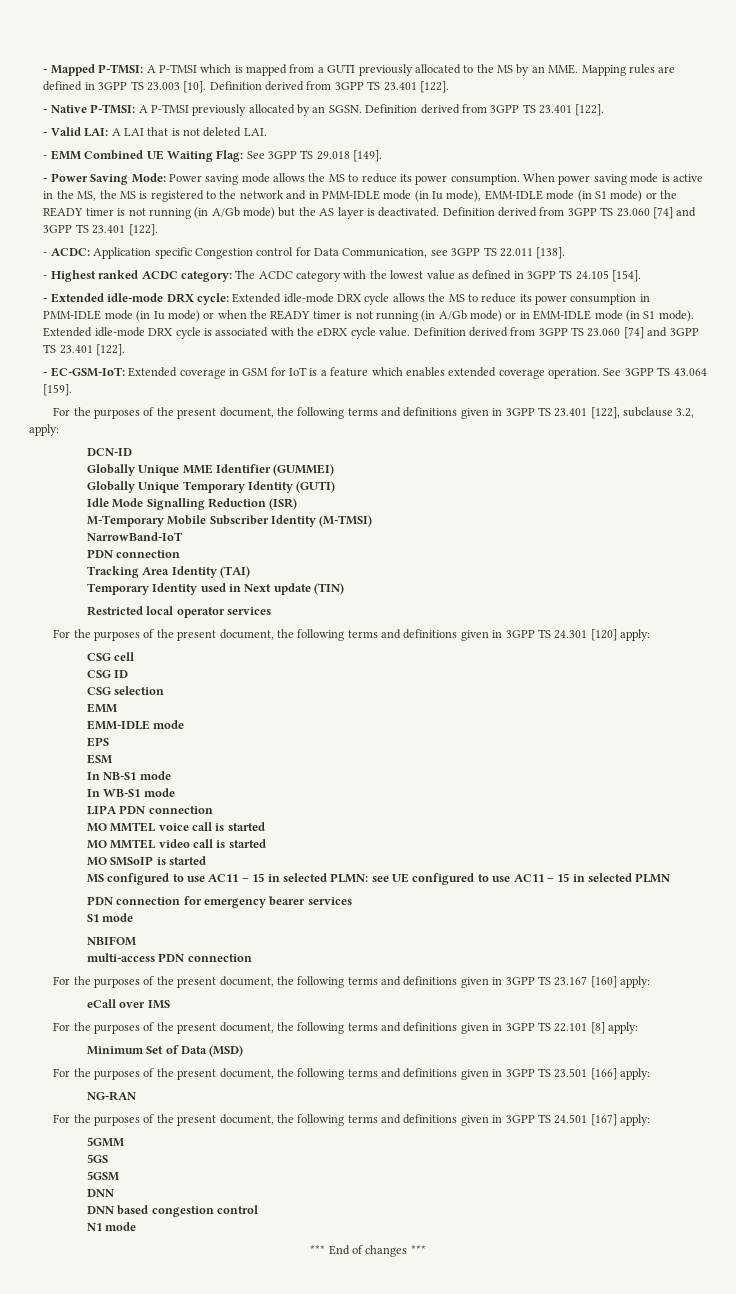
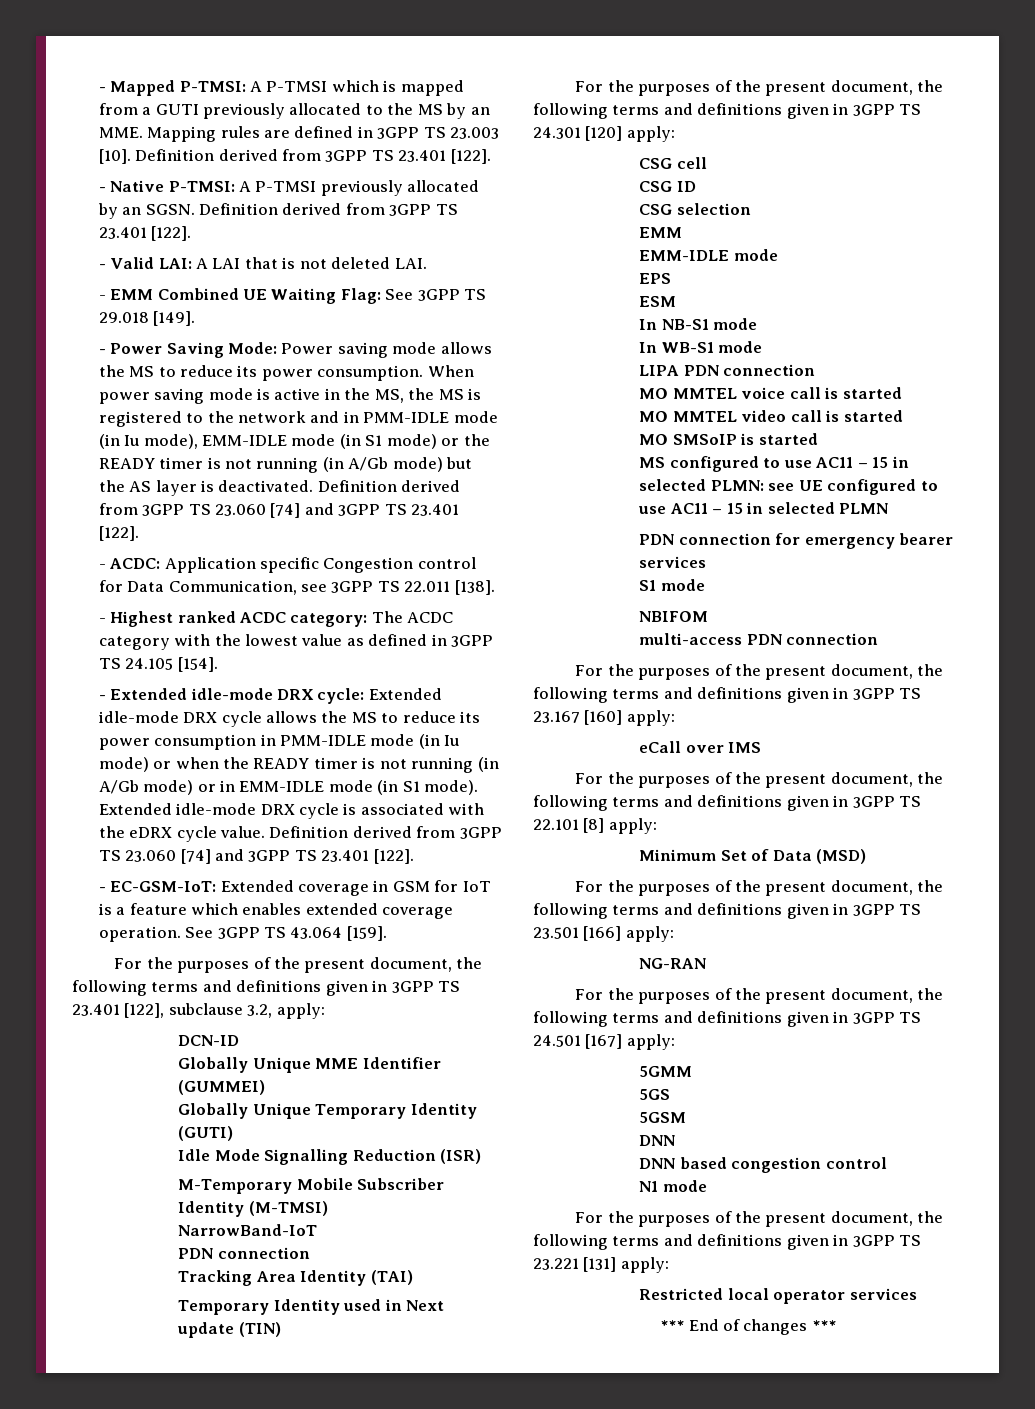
- Restricted local operator services
+ For the purposes of the present document, the following terms and definitions given in 3GPP TS 23.221 [131] apply:
+ Restricted local operator services

